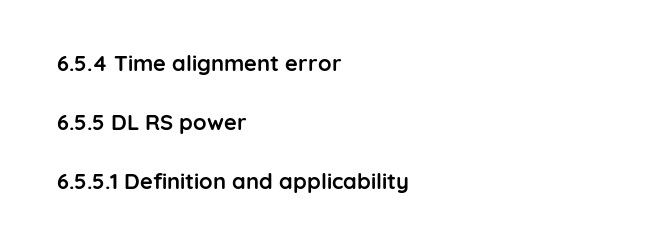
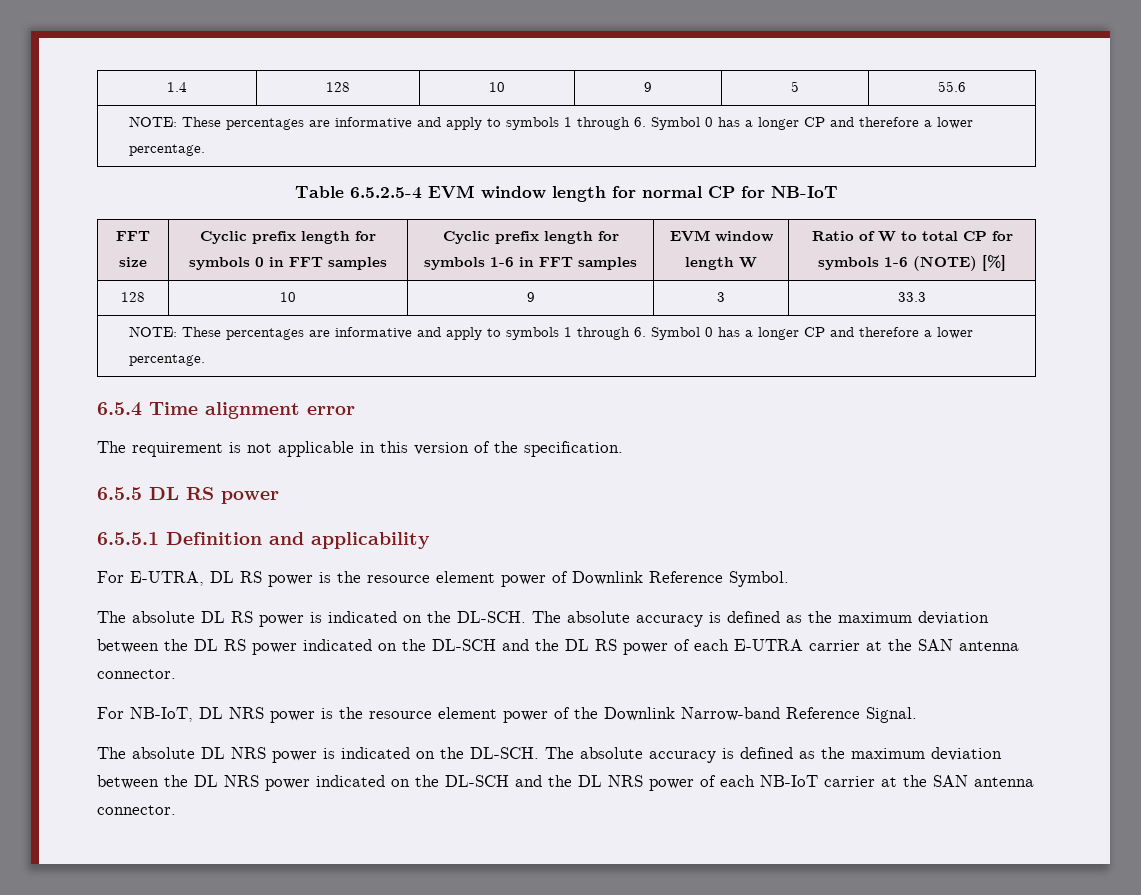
+ 1.4 | 128 | 10 | 9 | 5 | 55.6
+ NOTE: These percentages are informative and apply to symbols 1 through 6. Symbol 0 has a longer CP and therefore a lower percentage.
+ Table 6.5.2.5-4 EVM window length for normal CP for NB-IoT
+ FFT size | Cyclic prefix length for symbols 0 in FFT samples | Cyclic prefix length for symbols 1-6 in FFT samples | EVM window length W | Ratio of W to total CP for symbols 1-6 (NOTE) [%]
+ 128 | 10 | 9 | 3 | 33.3
+ NOTE: These percentages are informative and apply to symbols 1 through 6. Symbol 0 has a longer CP and therefore a lower percentage.
  6.5.4 Time alignment error
+ The requirement is not applicable in this version of the specification.
+ For E-UTRA, DL RS power is the resource element power of Downlink Reference Symbol.
+ The absolute DL RS power is indicated on the DL-SCH. The absolute accuracy is defined as the maximum deviation between the DL RS power indicated on the DL-SCH and the DL RS power of each E-UTRA carrier at the SAN antenna connector.
+ For NB-IoT, DL NRS power is the resource element power of the Downlink Narrow-band Reference Signal.
+ The absolute DL NRS power is indicated on the DL-SCH. The absolute accuracy is defined as the maximum deviation between the DL NRS power indicated on the DL-SCH and the DL NRS power of each NB-IoT carrier at the SAN antenna connector.

